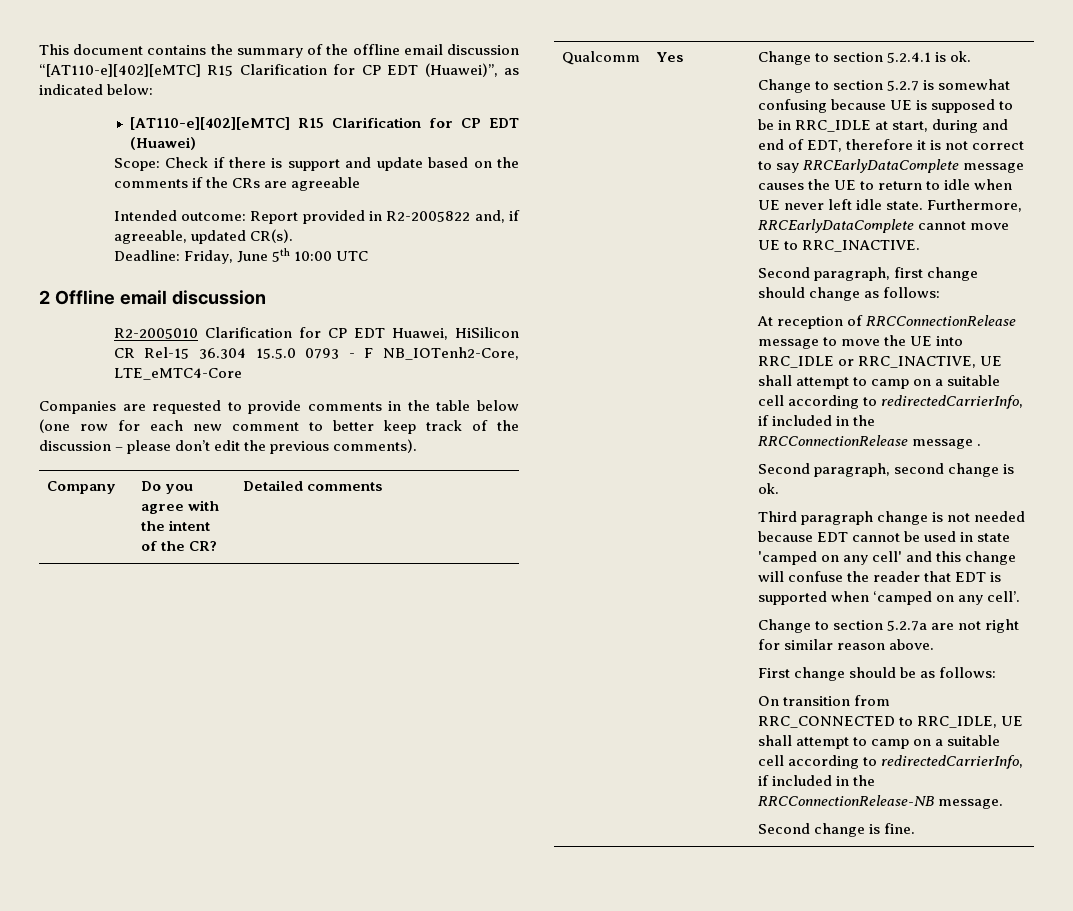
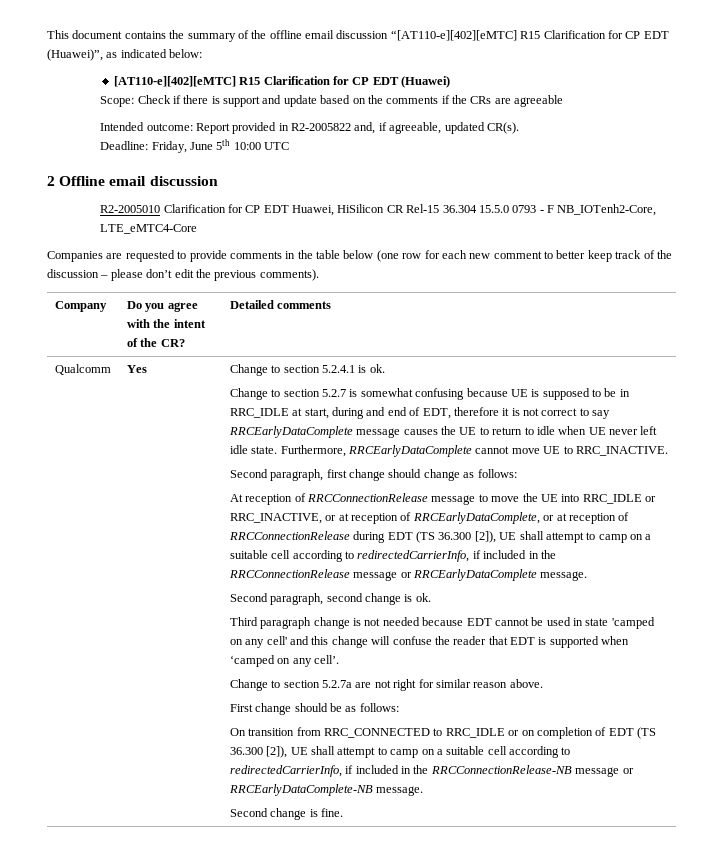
- At reception of RRCConnectionRelease message to move the UE into RRC_IDLE or RRC_INACTIVE, UE shall attempt to camp on a suitable cell according to redirectedCarrierInfo, if included in the RRCConnectionRelease message .
+ At reception of RRCConnectionRelease message to move the UE into RRC_IDLE or RRC_INACTIVE, or at reception of RRCEarlyDataComplete, or at reception of RRCConnectionRelease during EDT (TS 36.300 [2]), UE shall attempt to camp on a suitable cell according to redirectedCarrierInfo, if included in the RRCConnectionRelease message or RRCEarlyDataComplete message.
- On transition from RRC_CONNECTED to RRC_IDLE, UE shall attempt to camp on a suitable cell according to redirectedCarrierInfo, if included in the RRCConnectionRelease-NB message.
+ On transition from RRC_CONNECTED to RRC_IDLE or on completion of EDT (TS 36.300 [2]), UE shall attempt to camp on a suitable cell according to redirectedCarrierInfo, if included in the RRCConnectionRelease-NB message or RRCEarlyDataComplete-NB message.

